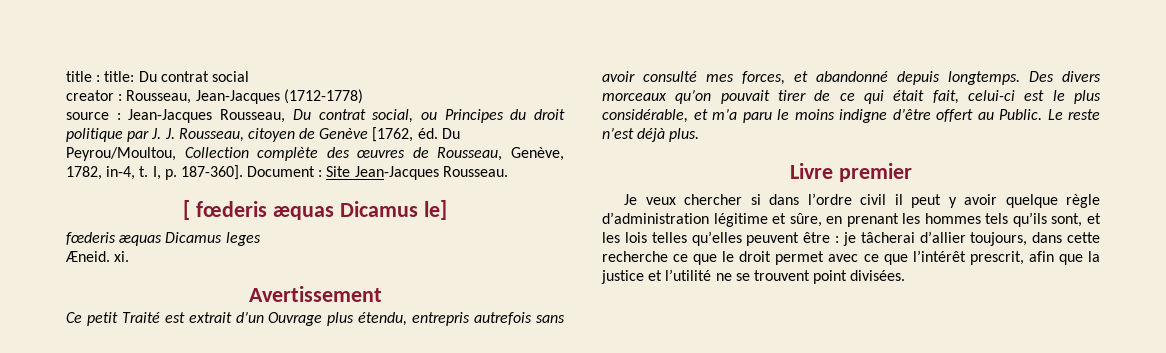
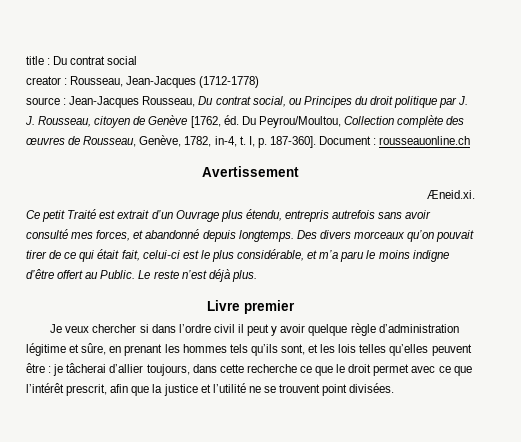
- title : title: Du contrat social
+ title : Du contrat social
- Document : Site Jean-Jacques Rousseau.
- [ fœderis æquas Dicamus le]
- fœderis æquas Dicamus leges
- Æneid. xi.
+ Document : rousseauonline.ch
+ Æneid.xi.

